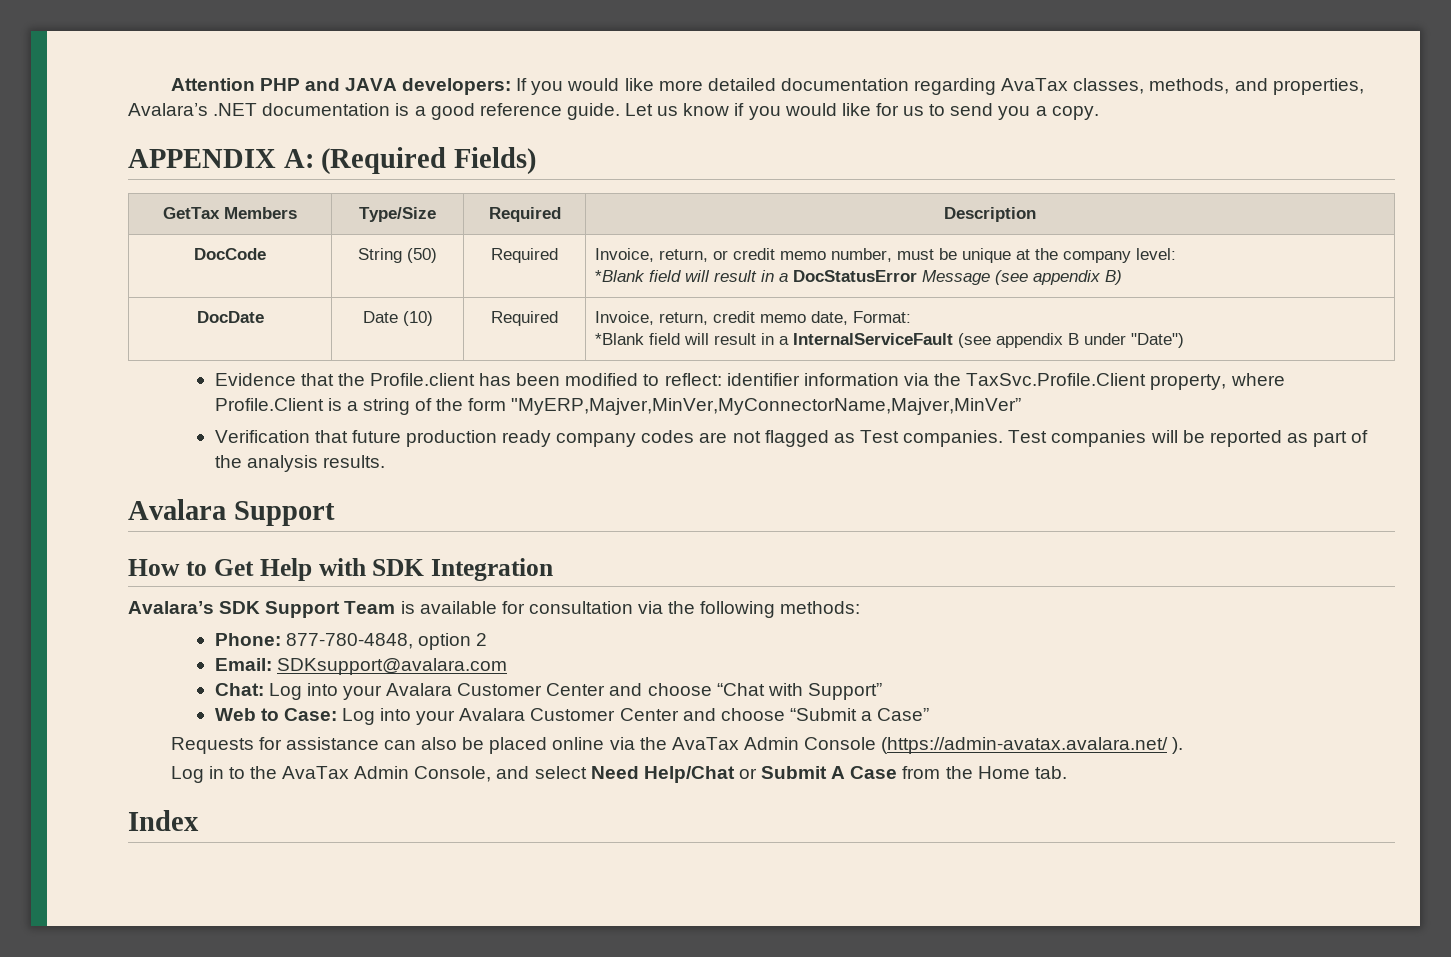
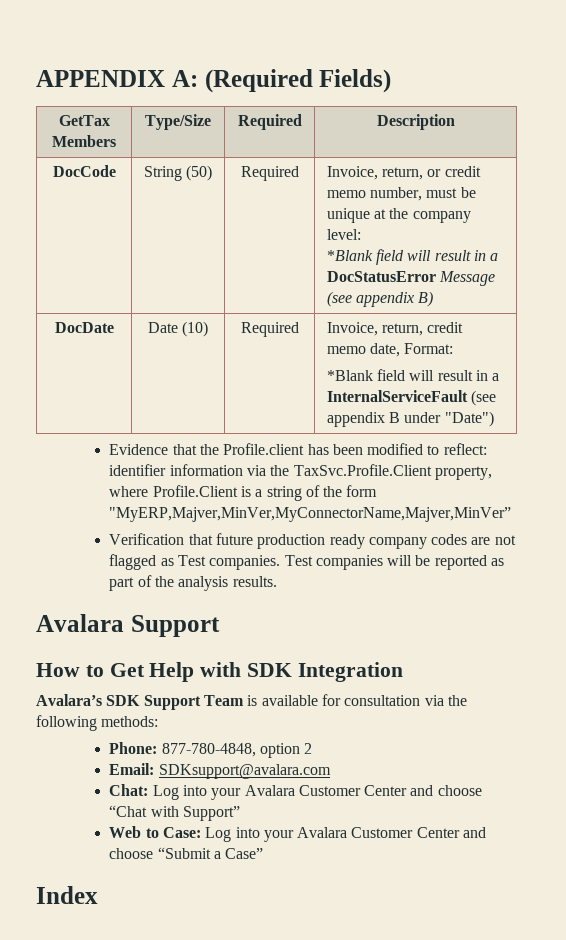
- Attention PHP and JAVA developers: If you would like more detailed documentation regarding AvaTax classes, methods, and properties, Avalara’s .NET documentation is a good reference guide. Let us know if you would like for us to send you a copy.
- Requests for assistance can also be placed online via the AvaTax Admin Console (https://admin-avatax.avalara.net/ ).
- Log in to the AvaTax Admin Console, and select Need Help/Chat or Submit A Case from the Home tab.

